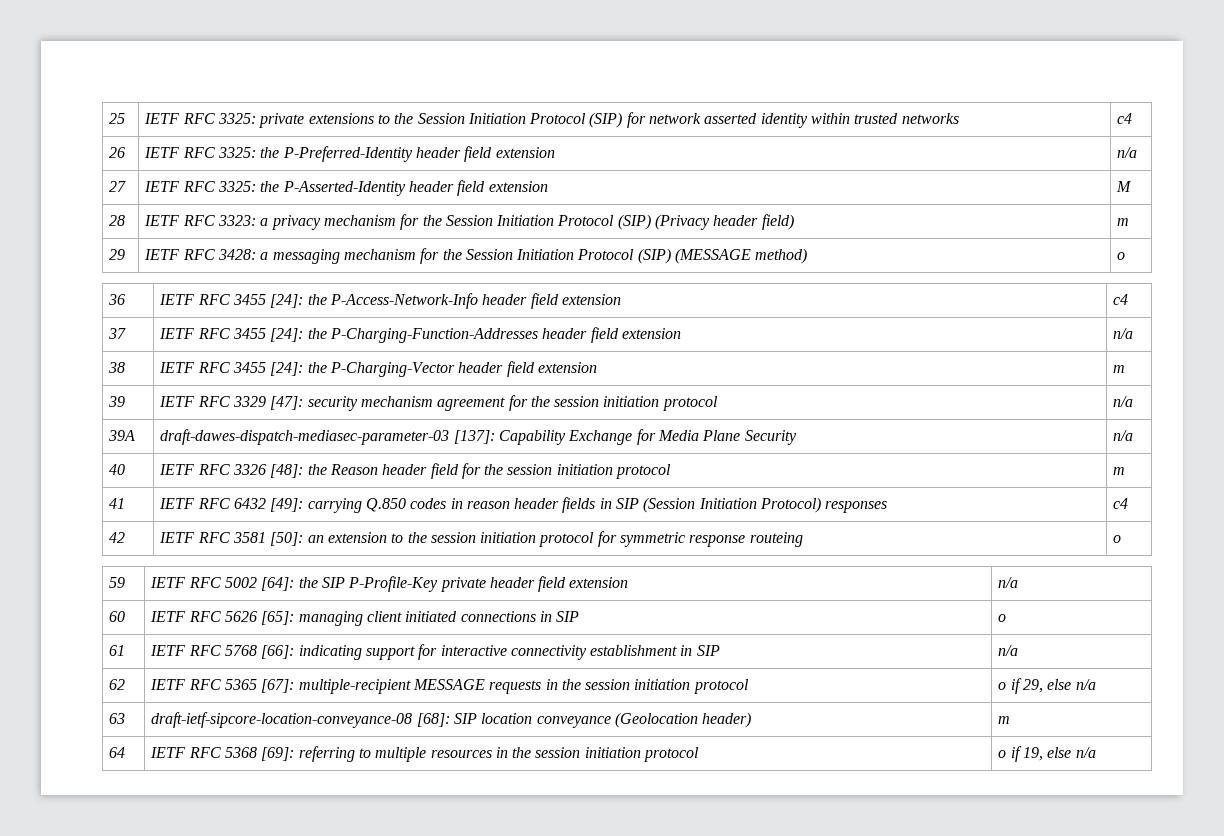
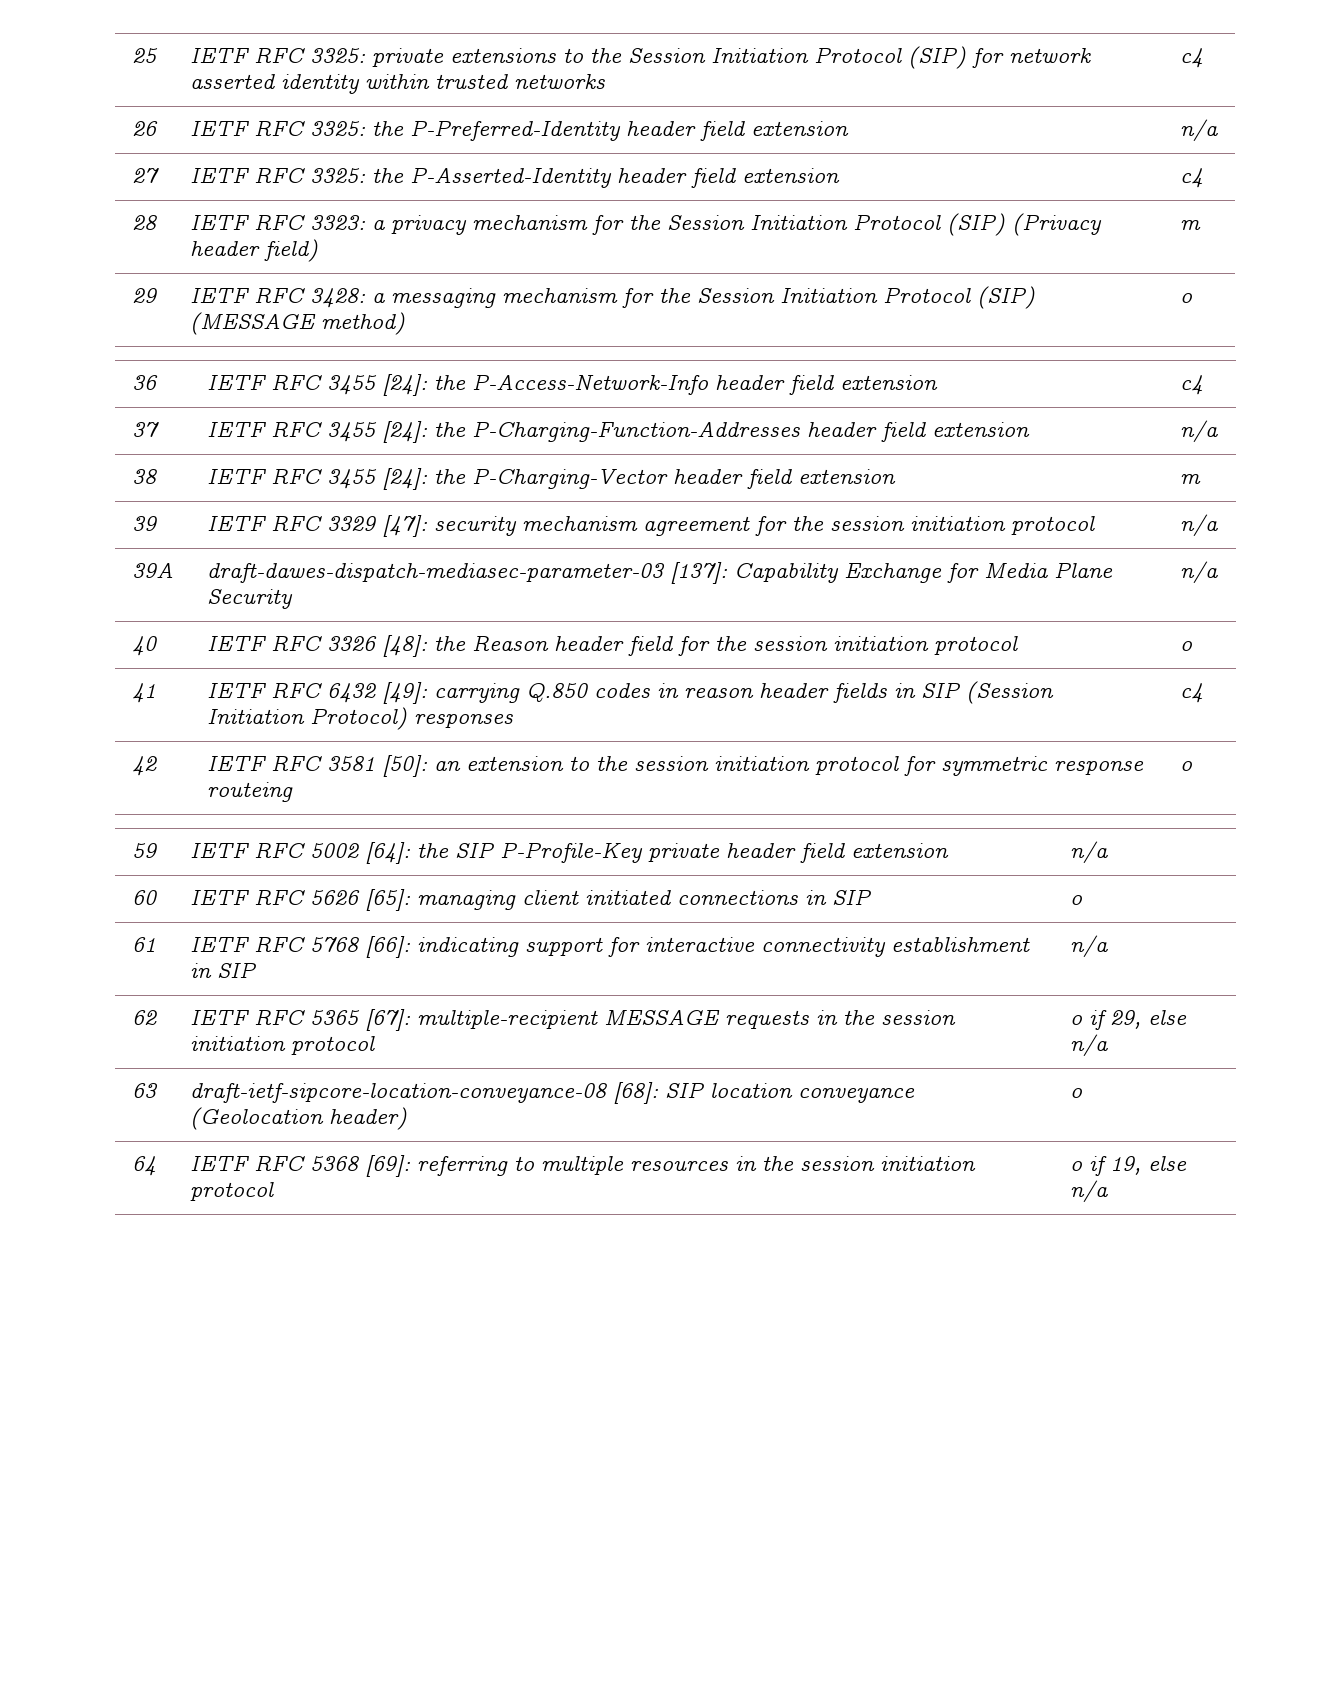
- 27 | IETF RFC 3325: the P-Asserted-Identity header field extension | M
+ 27 | IETF RFC 3325: the P-Asserted-Identity header field extension | c4
- 40 | IETF RFC 3326 [48]: the Reason header field for the session initiation protocol | m
+ 40 | IETF RFC 3326 [48]: the Reason header field for the session initiation protocol | o
- 63 | draft-ietf-sipcore-location-conveyance-08 [68]: SIP location conveyance (Geolocation header) | m
+ 63 | draft-ietf-sipcore-location-conveyance-08 [68]: SIP location conveyance (Geolocation header) | o

